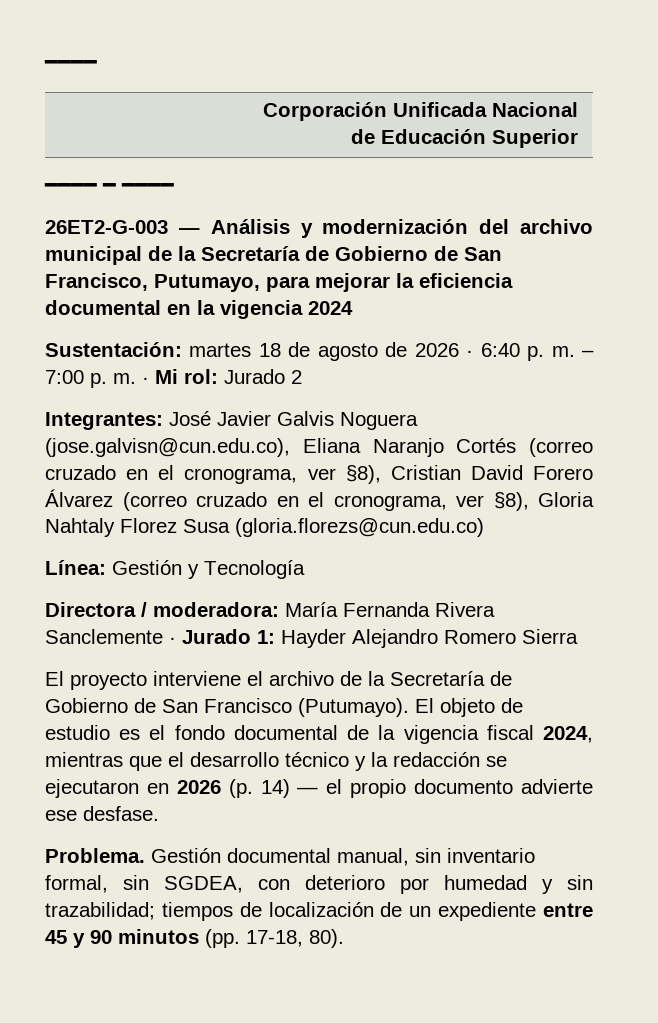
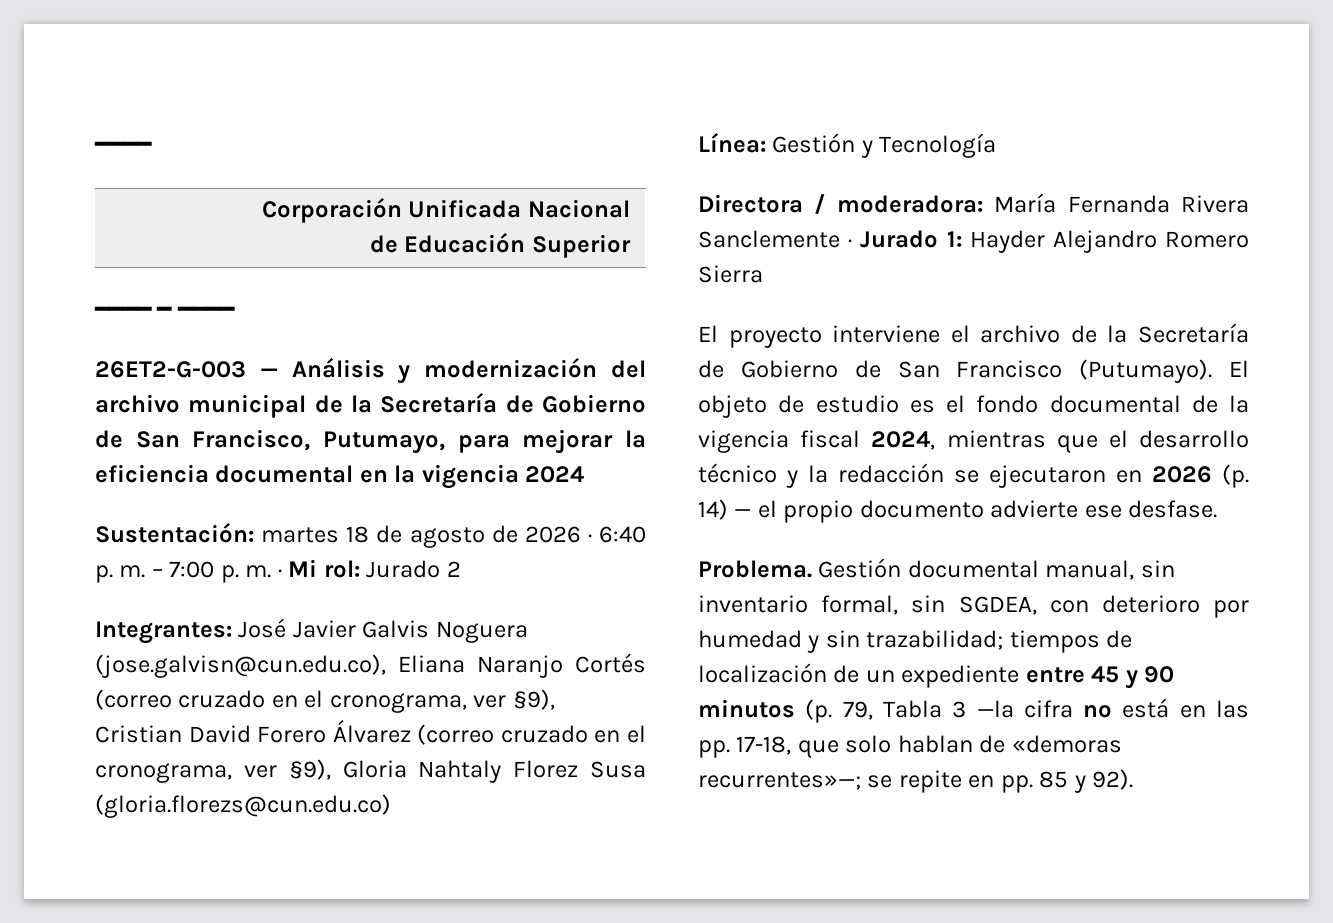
- Integrantes: José Javier Galvis Noguera (jose.galvisn@cun.edu.co), Eliana Naranjo Cortés (correo cruzado en el cronograma, ver §8), Cristian David Forero Álvarez (correo cruzado en el cronograma, ver §8), Gloria Nahtaly Florez Susa (gloria.florezs@cun.edu.co)
+ Integrantes: José Javier Galvis Noguera (jose.galvisn@cun.edu.co), Eliana Naranjo Cortés (correo cruzado en el cronograma, ver §9), Cristian David Forero Álvarez (correo cruzado en el cronograma, ver §9), Gloria Nahtaly Florez Susa (gloria.florezs@cun.edu.co)
- Gestión documental manual, sin inventario formal, sin SGDEA, con deterioro por humedad y sin trazabilidad; tiempos de localización de un expediente entre 45 y 90 minutos (pp. 17-18, 80).
+ Gestión documental manual, sin inventario formal, sin SGDEA, con deterioro por humedad y sin trazabilidad; tiempos de localización de un expediente entre 45 y 90 minutos (p. 79, Tabla 3 —la cifra no está en las pp. 17-18, que solo hablan de «demoras recurrentes»—; se repite en pp. 85 y 92).

